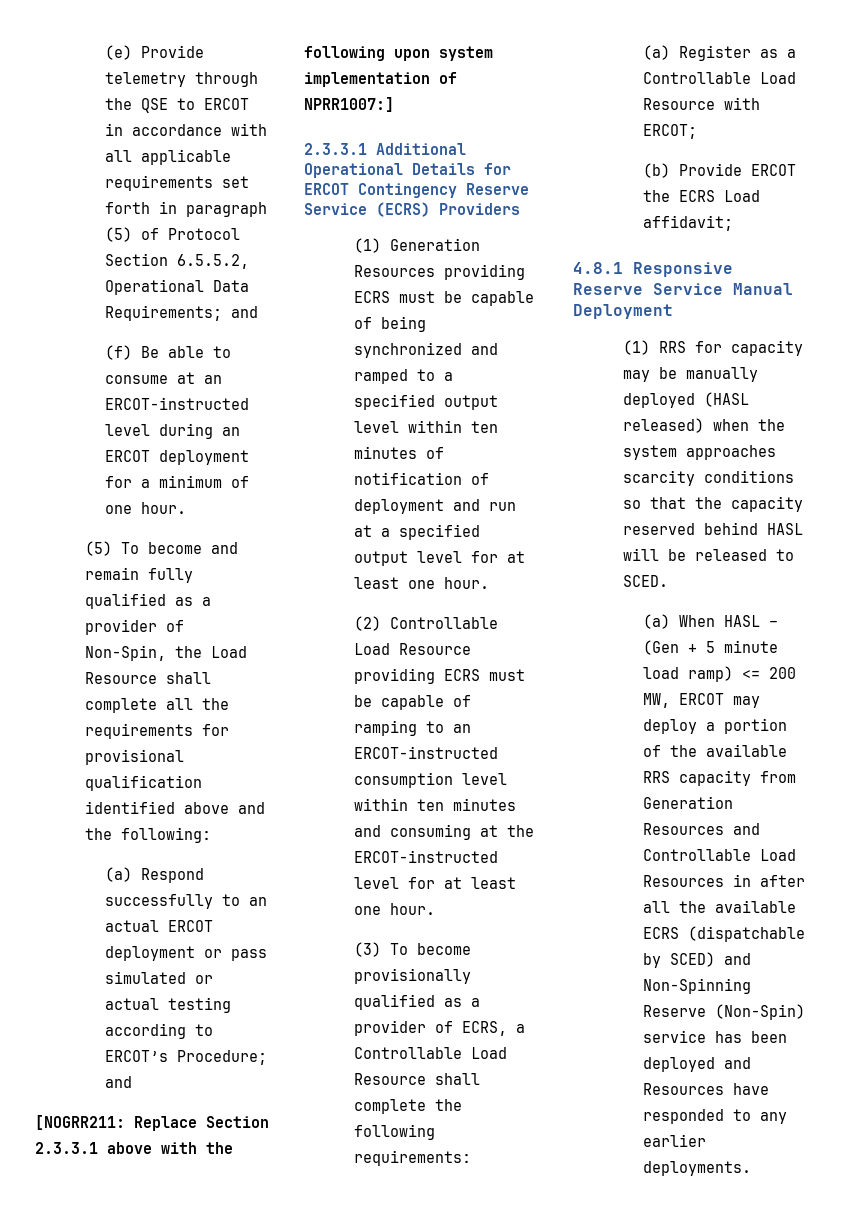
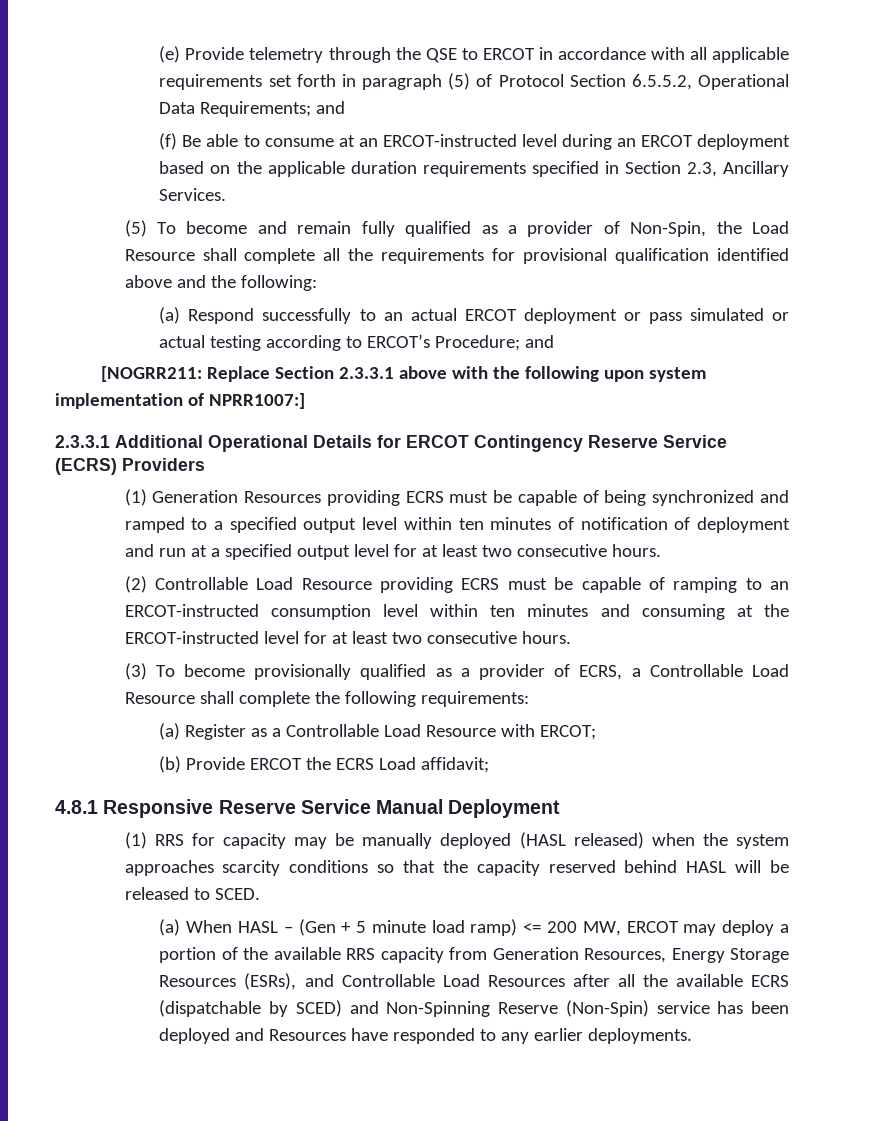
- (f) Be able to consume at an ERCOT-instructed level during an ERCOT deployment for a minimum of one hour.
+ (f) Be able to consume at an ERCOT-instructed level during an ERCOT deployment based on the applicable duration requirements specified in Section 2.3, Ancillary Services.
- (1) Generation Resources providing ECRS must be capable of being synchronized and ramped to a specified output level within ten minutes of notification of deployment and run at a specified output level for at least one hour.
+ (1) Generation Resources providing ECRS must be capable of being synchronized and ramped to a specified output level within ten minutes of notification of deployment and run at a specified output level for at least two consecutive hours.
- (2) Controllable Load Resource providing ECRS must be capable of ramping to an ERCOT-instructed consumption level within ten minutes and consuming at the ERCOT-instructed level for at least one hour.
+ (2) Controllable Load Resource providing ECRS must be capable of ramping to an ERCOT-instructed consumption level within ten minutes and consuming at the ERCOT-instructed level for at least two consecutive hours.
- (a) When HASL – (Gen + 5 minute load ramp) <= 200 MW, ERCOT may deploy a portion of the available RRS capacity from Generation Resources and Controllable Load Resources in after all the available ECRS (dispatchable by SCED) and Non-Spinning Reserve (Non-Spin) service has been deployed and Resources have responded to any earlier deployments.
+ (a) When HASL – (Gen + 5 minute load ramp) <= 200 MW, ERCOT may deploy a portion of the available RRS capacity from Generation Resources, Energy Storage Resources (ESRs), and Controllable Load Resources after all the available ECRS (dispatchable by SCED) and Non-Spinning Reserve (Non-Spin) service has been deployed and Resources have responded to any earlier deployments.

